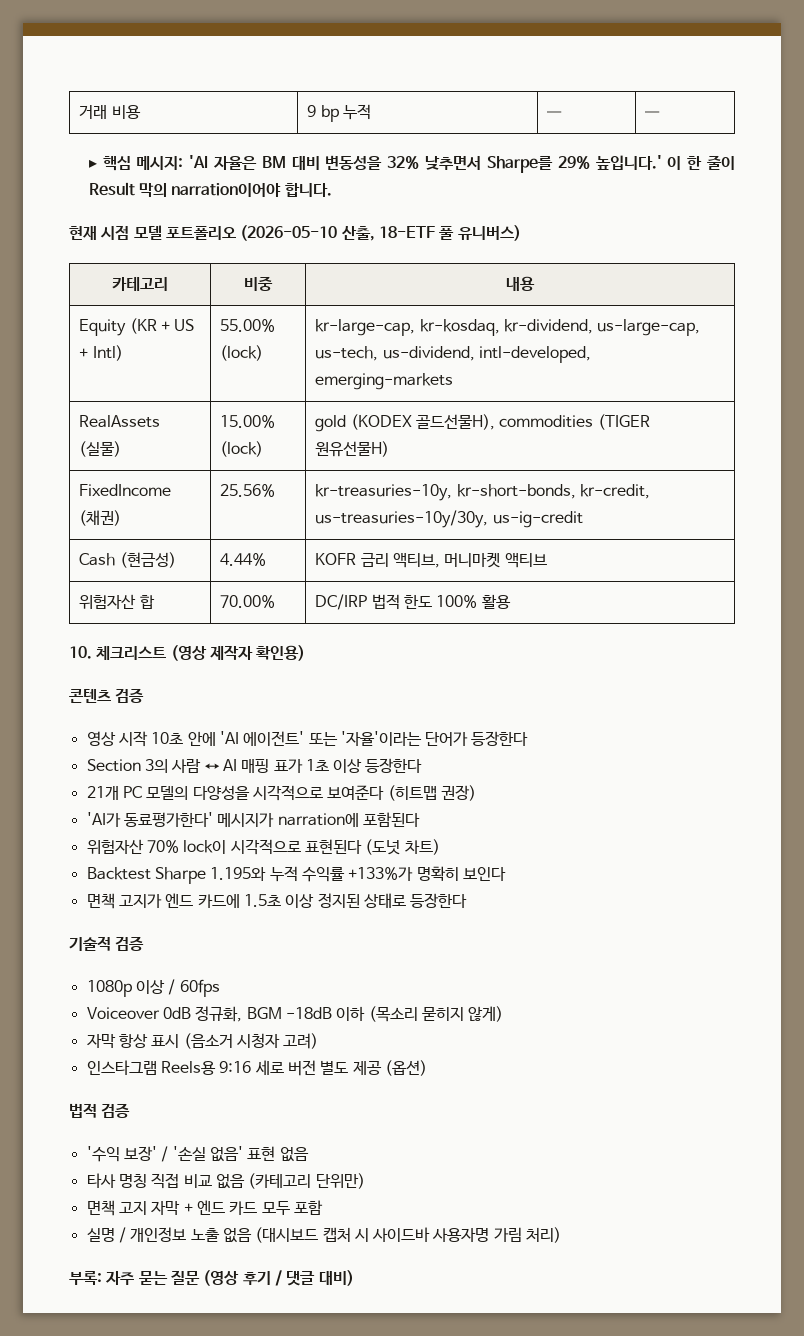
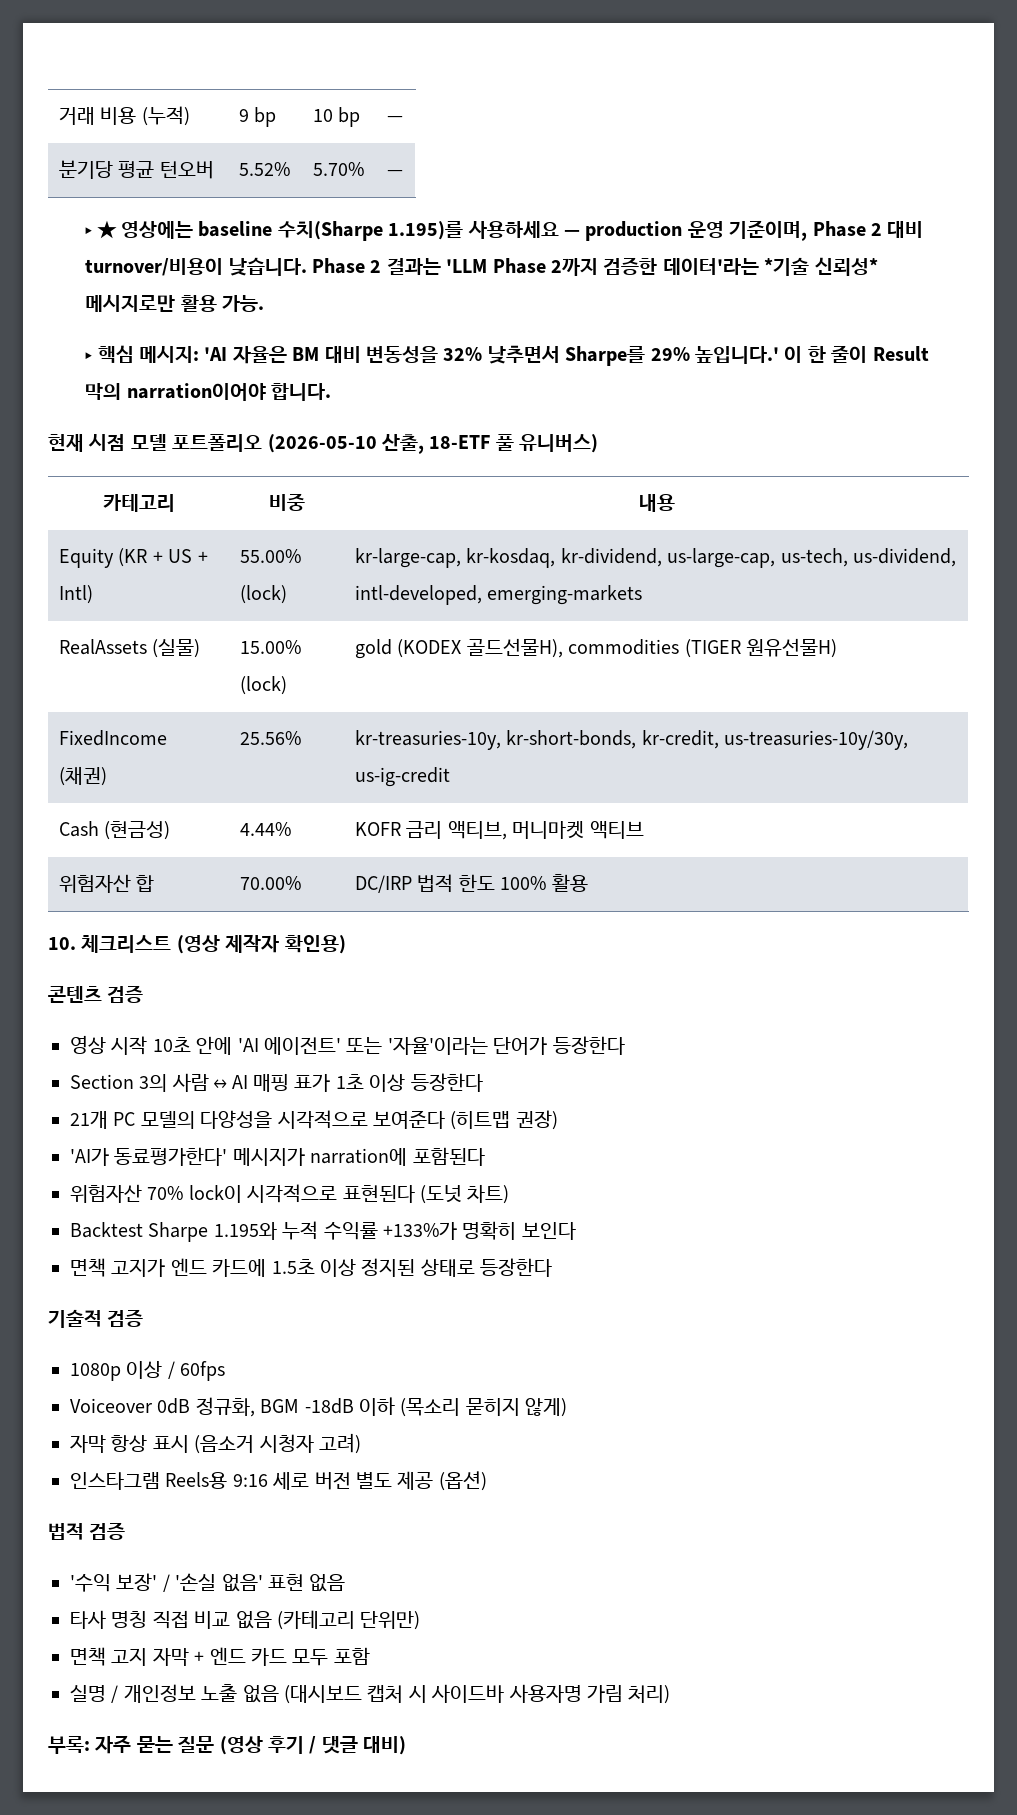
- 거래 비용 | 9 bp 누적 | — | —
+ 거래 비용 (누적) | 9 bp | 10 bp | —
+ 분기당 평균 턴오버 | 5.52% | 5.70% | —
+ ▸ ★ 영상에는 baseline 수치(Sharpe 1.195)를 사용하세요 — production 운영 기준이며, Phase 2 대비 turnover/비용이 낮습니다. Phase 2 결과는 'LLM Phase 2까지 검증한 데이터'라는 *기술 신뢰성* 메시지로만 활용 가능.

